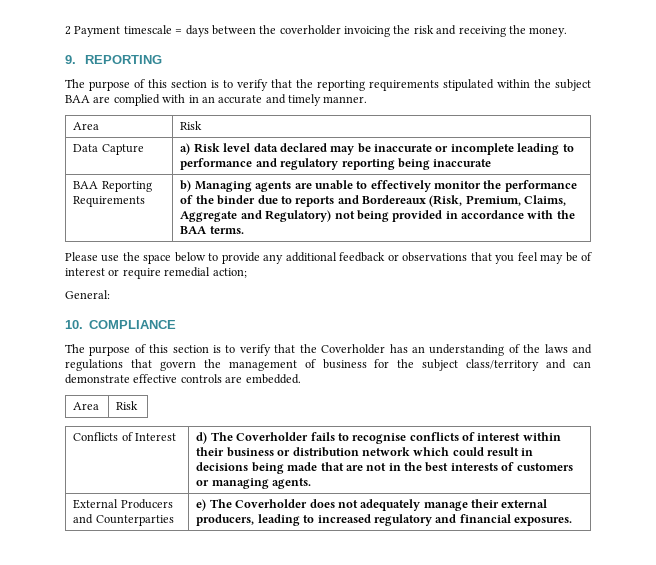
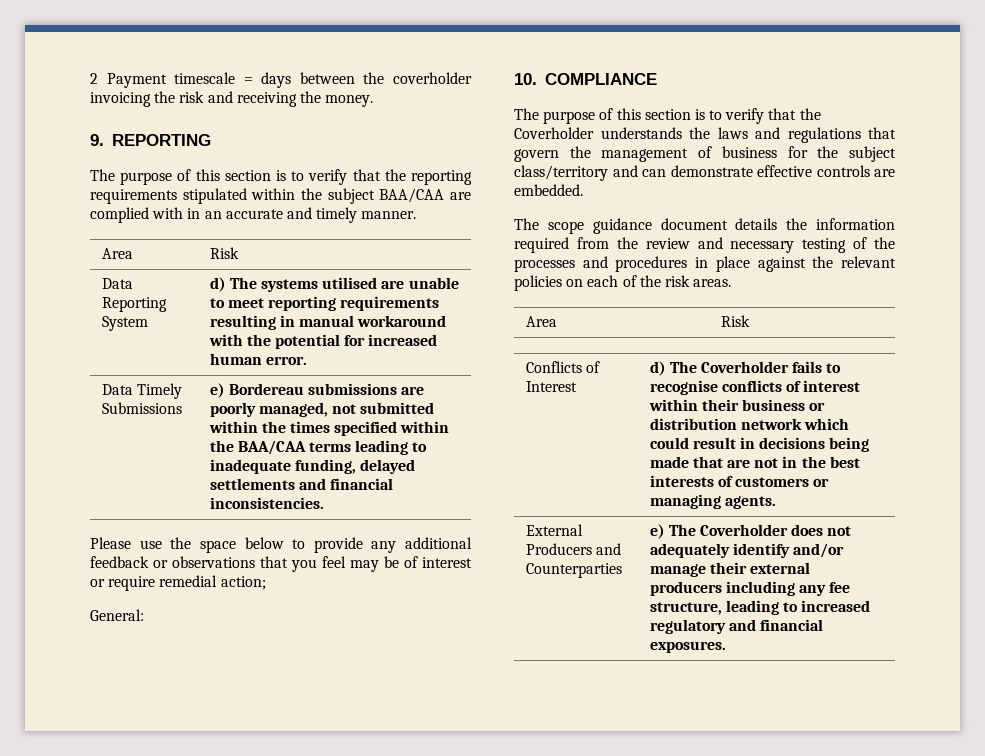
- The purpose of this section is to verify that the reporting requirements stipulated within the subject BAA are complied with in an accurate and timely manner.
+ The purpose of this section is to verify that the reporting requirements stipulated within the subject BAA/CAA are complied with in an accurate and timely manner.
- Data Capture | a) Risk level data declared may be inaccurate or incomplete leading to performance and regulatory reporting being inaccurate
- BAA Reporting Requirements | b) Managing agents are unable to effectively monitor the performance of the binder due to reports and Bordereaux (Risk, Premium, Claims, Aggregate and Regulatory) not being provided in accordance with the BAA terms.
+ Data Reporting System | d) The systems utilised are unable to meet reporting requirements resulting in manual workaround with the potential for increased human error.
+ Data Timely Submissions | e) Bordereau submissions are poorly managed, not submitted within the times specified within the BAA/CAA terms leading to inadequate funding, delayed settlements and financial inconsistencies.
- The purpose of this section is to verify that the Coverholder has an understanding of the laws and regulations that govern the management of business for the subject class/territory and can demonstrate effective controls are embedded.
+ The purpose of this section is to verify that the Coverholder understands the laws and regulations that govern the management of business for the subject class/territory and can demonstrate effective controls are embedded.
+ The scope guidance document details the information required from the review and necessary testing of the processes and procedures in place against the relevant policies on each of the risk areas.
- External Producers and Counterparties | e) The Coverholder does not adequately manage their external producers, leading to increased regulatory and financial exposures.
+ External Producers and Counterparties | e) The Coverholder does not adequately identify and/or manage their external producers including any fee structure, leading to increased regulatory and financial exposures.

